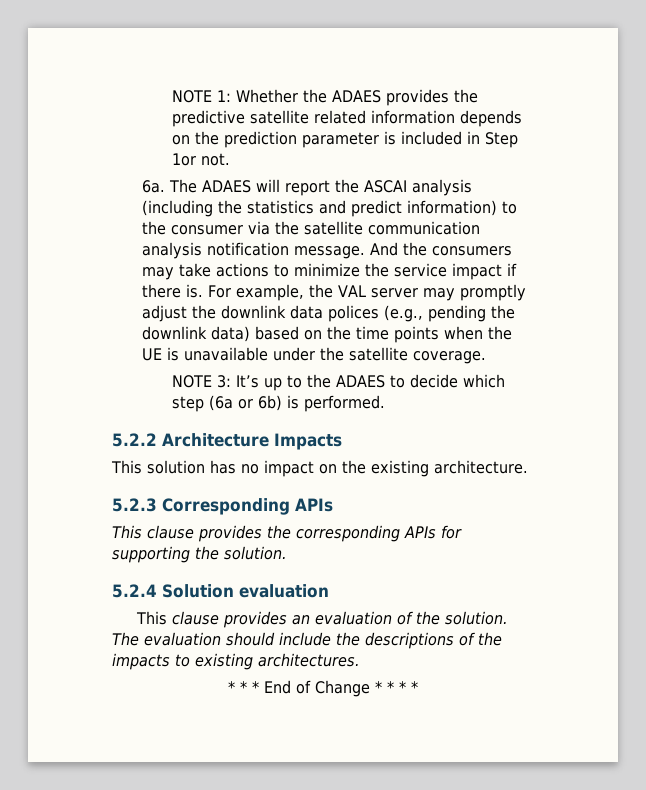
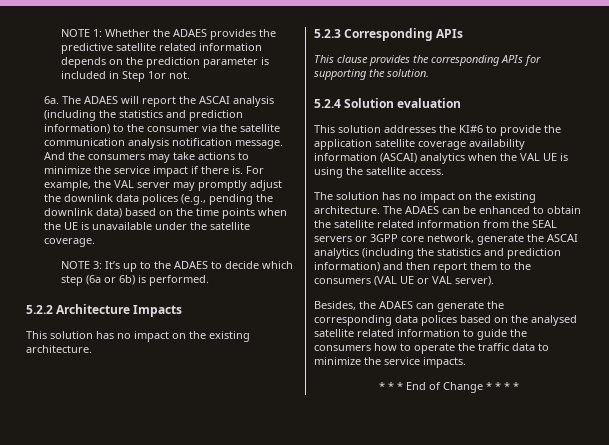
- The ADAES will report the ASCAI analysis (including the statistics and predict information) to the consumer via the satellite communication analysis notification message.
+ The ADAES will report the ASCAI analysis (including the statistics and prediction information) to the consumer via the satellite communication analysis notification message.
- This clause provides an evaluation of the solution. The evaluation should include the descriptions of the impacts to existing architectures.
+ This solution addresses the KI#6 to provide the application satellite coverage availability information (ASCAI) analytics when the VAL UE is using the satellite access.
+ The solution has no impact on the existing architecture. The ADAES can be enhanced to obtain the satellite related information from the SEAL servers or 3GPP core network, generate the ASCAI analytics (including the statistics and prediction information) and then report them to the consumers (VAL UE or VAL server).
+ Besides, the ADAES can generate the corresponding data polices based on the analysed satellite related information to guide the consumers how to operate the traffic data to minimize the service impacts.

